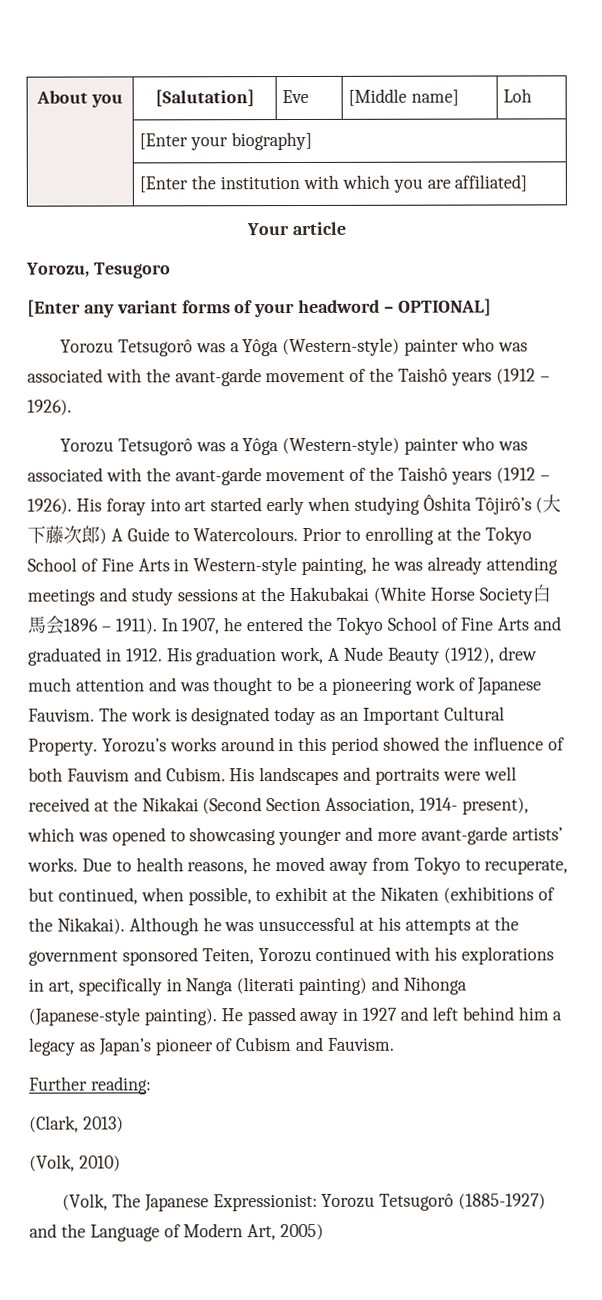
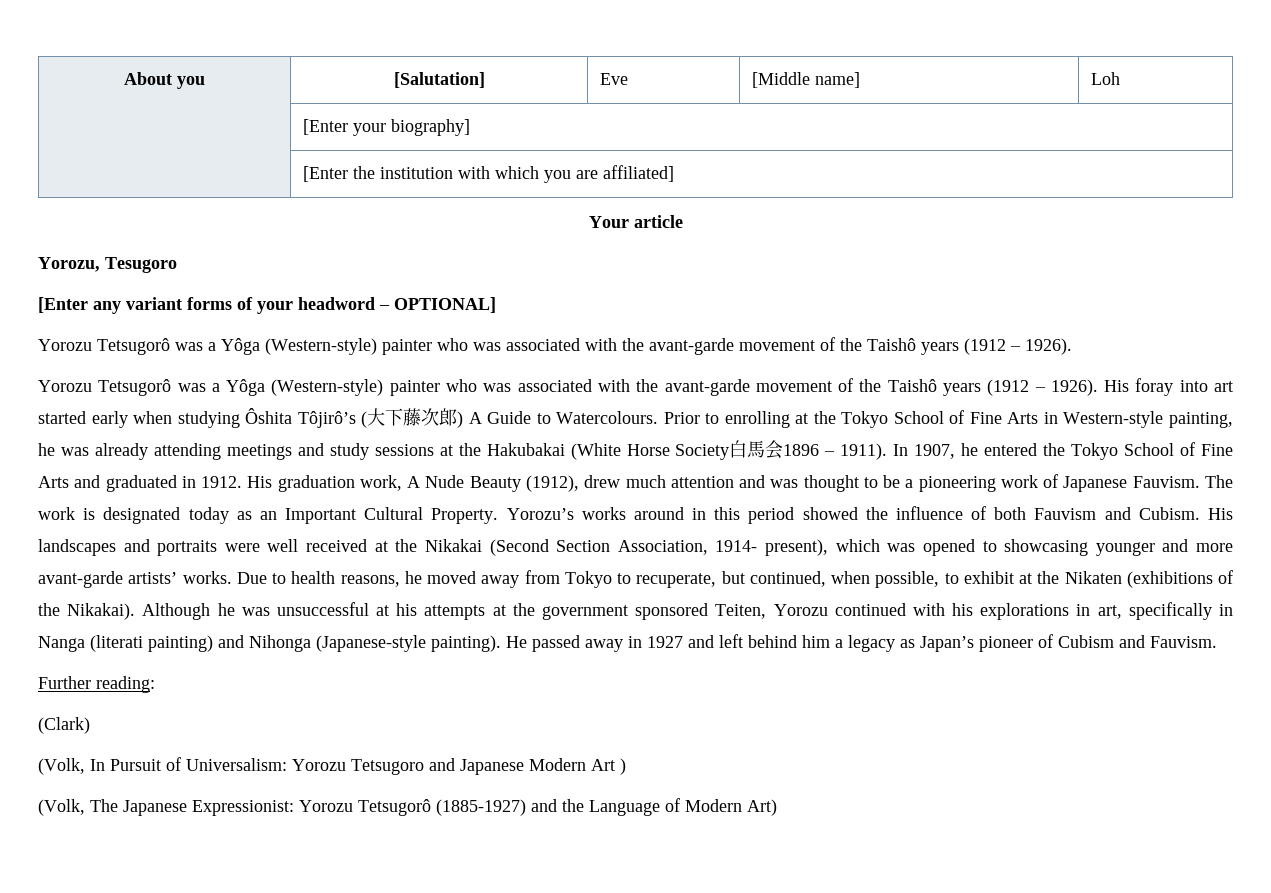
- (Clark, 2013)
- (Volk, 2010)
+ (Clark)
+ (Volk, In Pursuit of Universalism: Yorozu Tetsugoro and Japanese Modern Art )
- (Volk, The Japanese Expressionist: Yorozu Tetsugorô (1885-1927) and the Language of Modern Art, 2005)
+ (Volk, The Japanese Expressionist: Yorozu Tetsugorô (1885-1927) and the Language of Modern Art)

